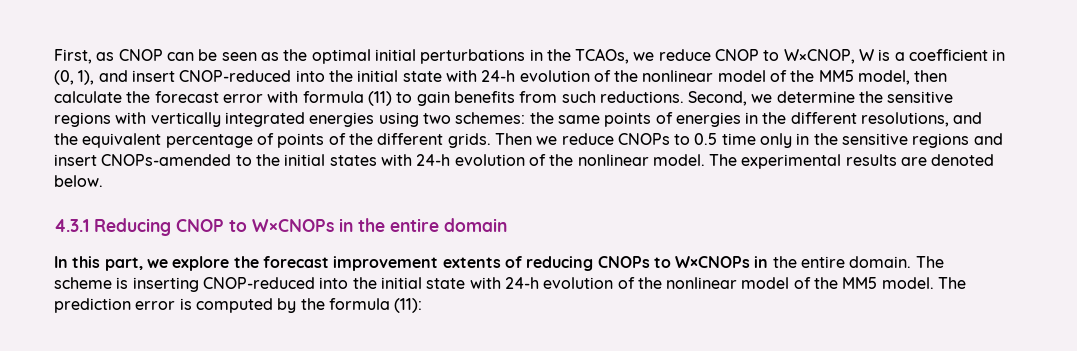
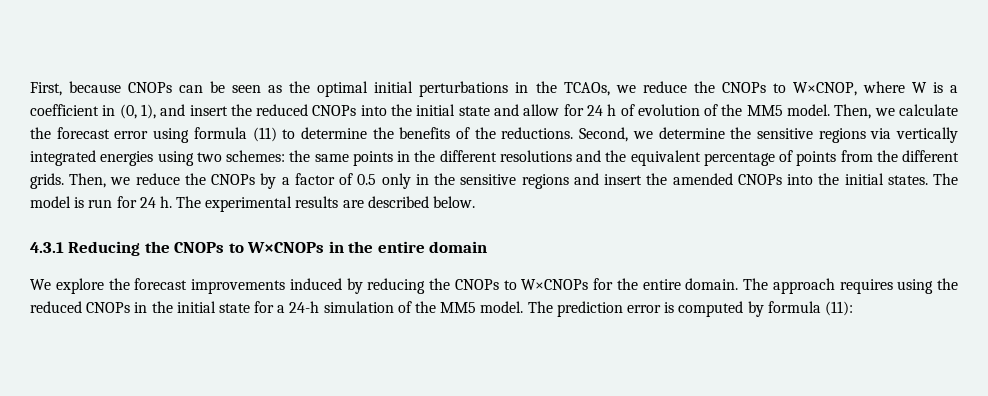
- First, as CNOP can be seen as the optimal initial perturbations in the TCAOs, we reduce CNOP to W×CNOP, W is a coefficient in (0, 1), and insert CNOP-reduced into the initial state with 24-h evolution of the nonlinear model of the MM5 model, then calculate the forecast error with formula (11) to gain benefits from such reductions.
+ First, because CNOPs can be seen as the optimal initial perturbations in the TCAOs, we reduce the CNOPs to W×CNOP, where W is a coefficient in (0, 1), and insert the reduced CNOPs into the initial state and allow for 24 h of evolution of the MM5 model. Then, we calculate the forecast error using formula (11) to determine the benefits of the reductions.
- Second, we determine the sensitive regions with vertically integrated energies using two schemes: the same points of energies in the different resolutions, and the equivalent percentage of points of the different grids.
+ Second, we determine the sensitive regions via vertically integrated energies using two schemes: the same points in the different resolutions and the equivalent percentage of points from the different grids.
- Then we reduce CNOPs to 0.5 time only in the sensitive regions and insert CNOPs-amended to the initial states with 24-h evolution of the nonlinear model.
+ Then, we reduce the CNOPs by a factor of 0.5 only in the sensitive regions and insert the amended CNOPs into the initial states. The model is run for 24 h.
- The experimental results are denoted below.
+ The experimental results are described below.
- 4.3.1 Reducing CNOP to W×CNOPs in the entire domain
+ 4.3.1 Reducing the CNOPs to W×CNOPs in the entire domain
- In this part, we explore the forecast improvement extents of reducing CNOPs to W×CNOPs in the entire domain.
+ We explore the forecast improvements induced by reducing the CNOPs to W×CNOPs for the entire domain.
- The scheme is inserting CNOP-reduced into the initial state with 24-h evolution of the nonlinear model of the MM5 model.
+ The approach requires using the reduced CNOPs in the initial state for a 24-h simulation of the MM5 model.
- The prediction error is computed by the formula (11):
+ The prediction error is computed by formula (11):

